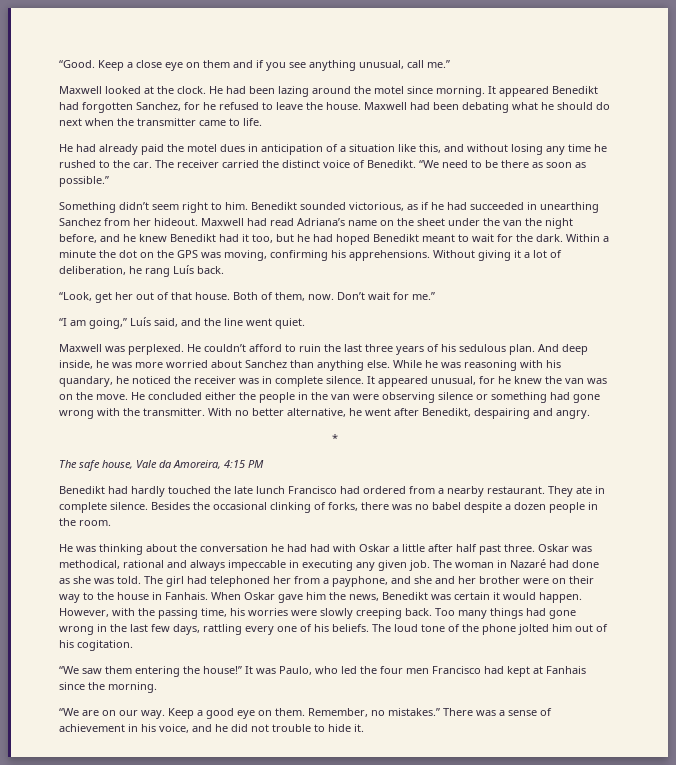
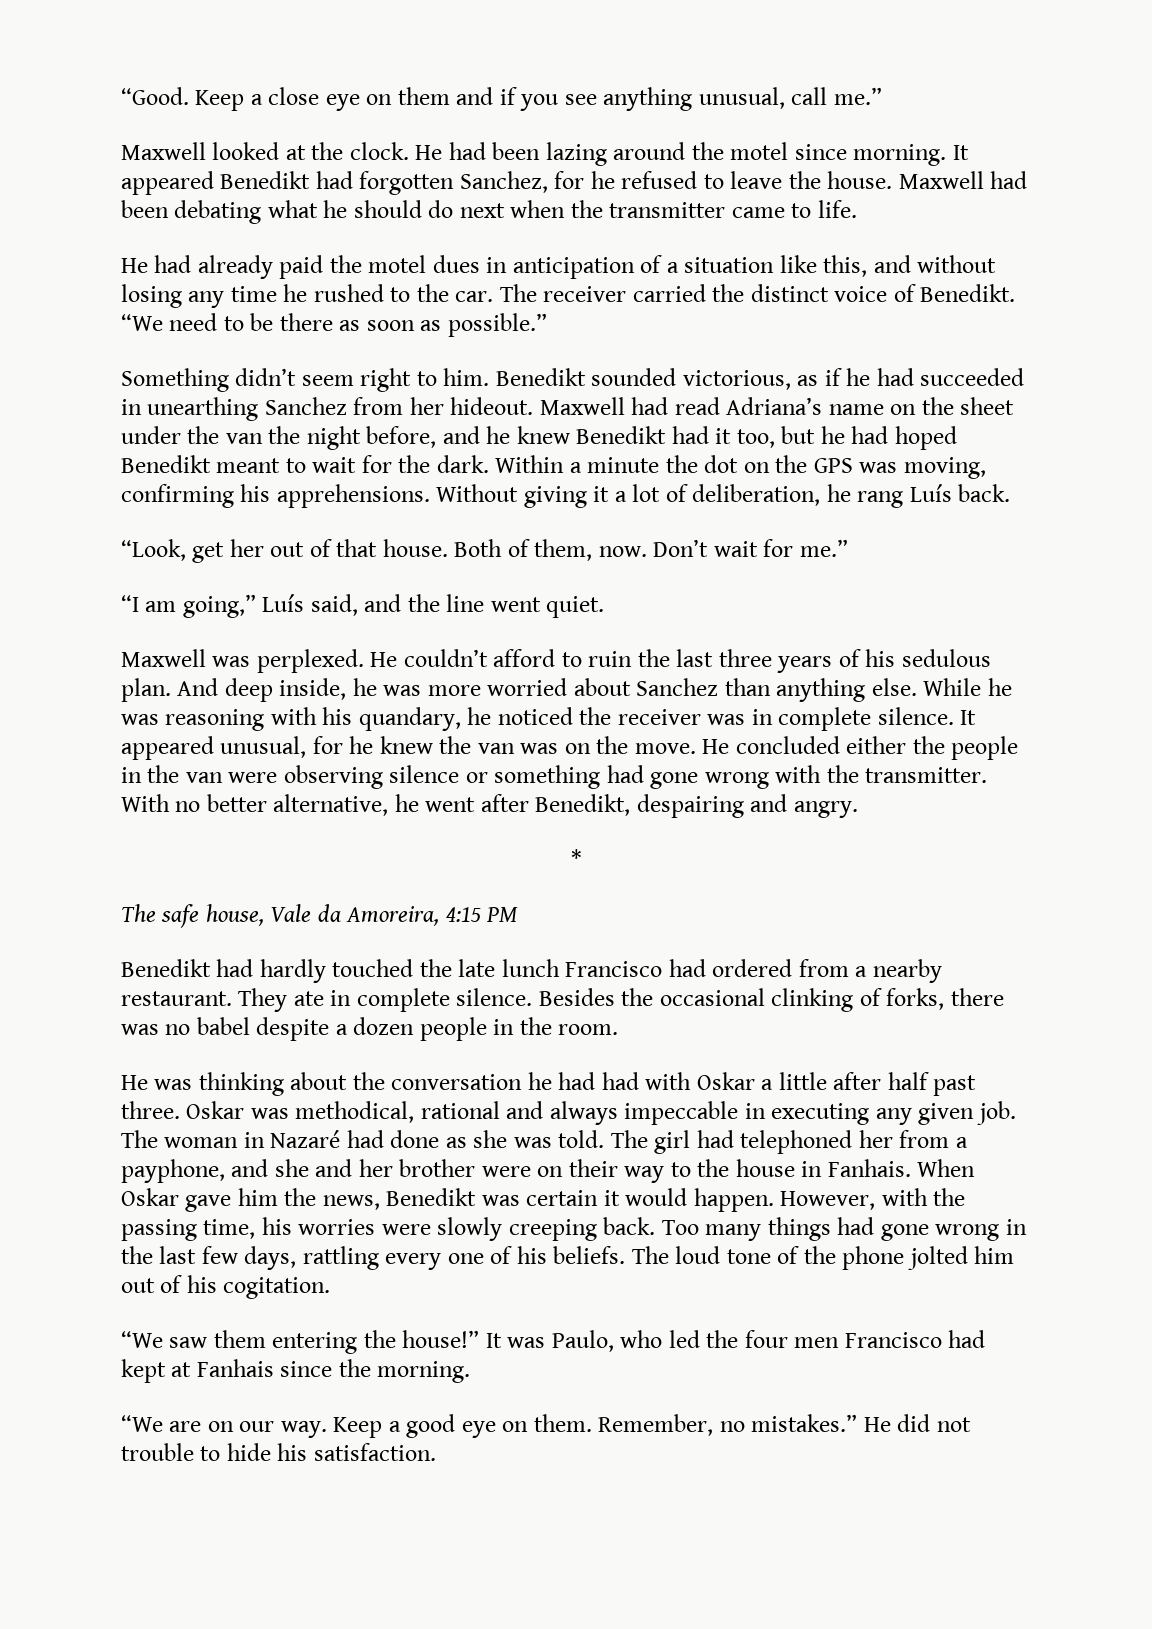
- There was a sense of achievement in his voice, and he did not trouble to hide it.
+ He did not trouble to hide his satisfaction.

